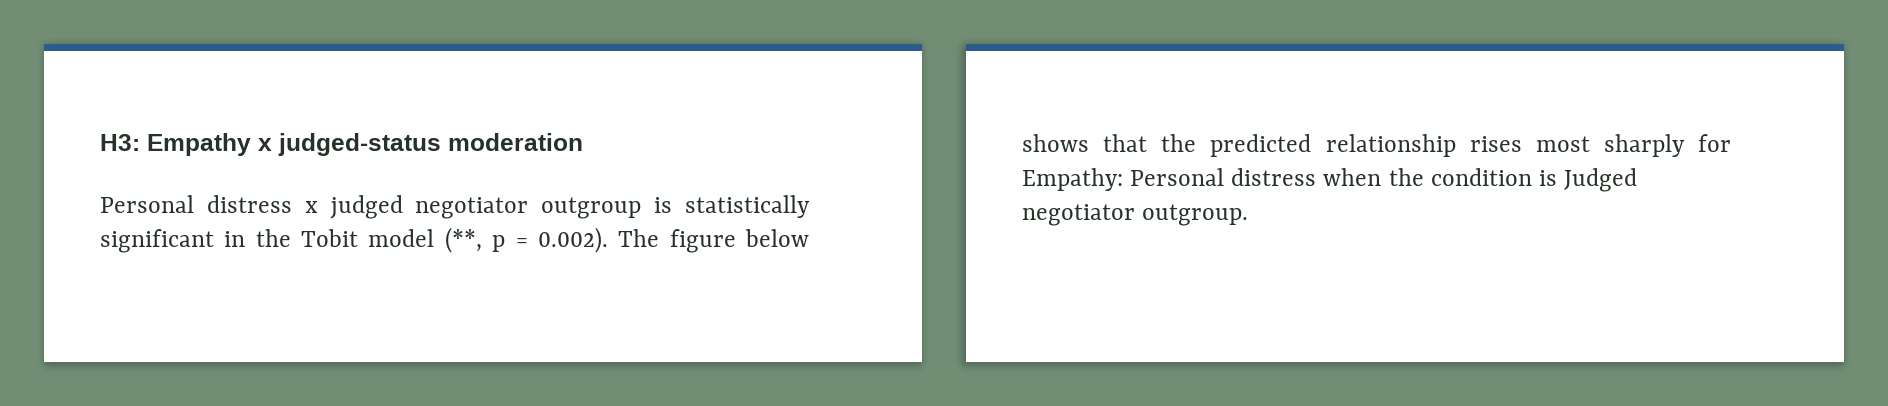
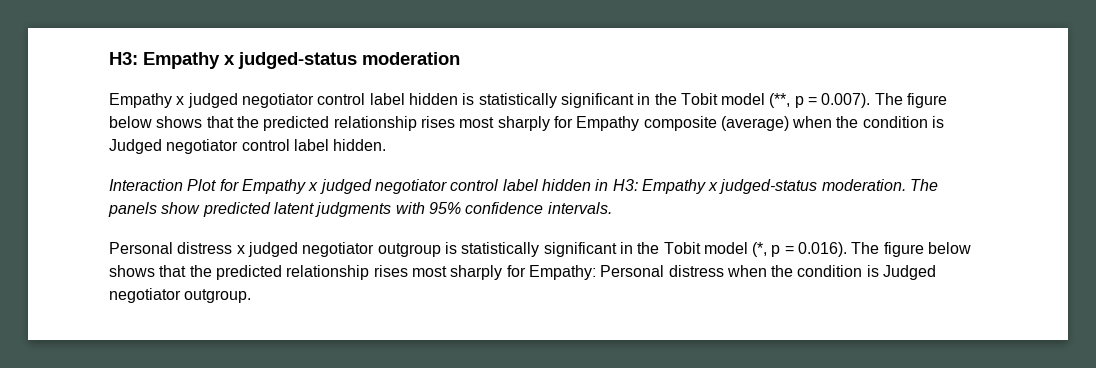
+ Empathy x judged negotiator control label hidden is statistically significant in the Tobit model (**, p = 0.007). The figure below shows that the predicted relationship rises most sharply for Empathy composite (average) when the condition is Judged negotiator control label hidden.
+ Interaction Plot for Empathy x judged negotiator control label hidden in H3: Empathy x judged-status moderation. The panels show predicted latent judgments with 95% confidence intervals.
- Personal distress x judged negotiator outgroup is statistically significant in the Tobit model (**, p = 0.002). The figure below shows that the predicted relationship rises most sharply for Empathy: Personal distress when the condition is Judged negotiator outgroup.
+ Personal distress x judged negotiator outgroup is statistically significant in the Tobit model (*, p = 0.016). The figure below shows that the predicted relationship rises most sharply for Empathy: Personal distress when the condition is Judged negotiator outgroup.

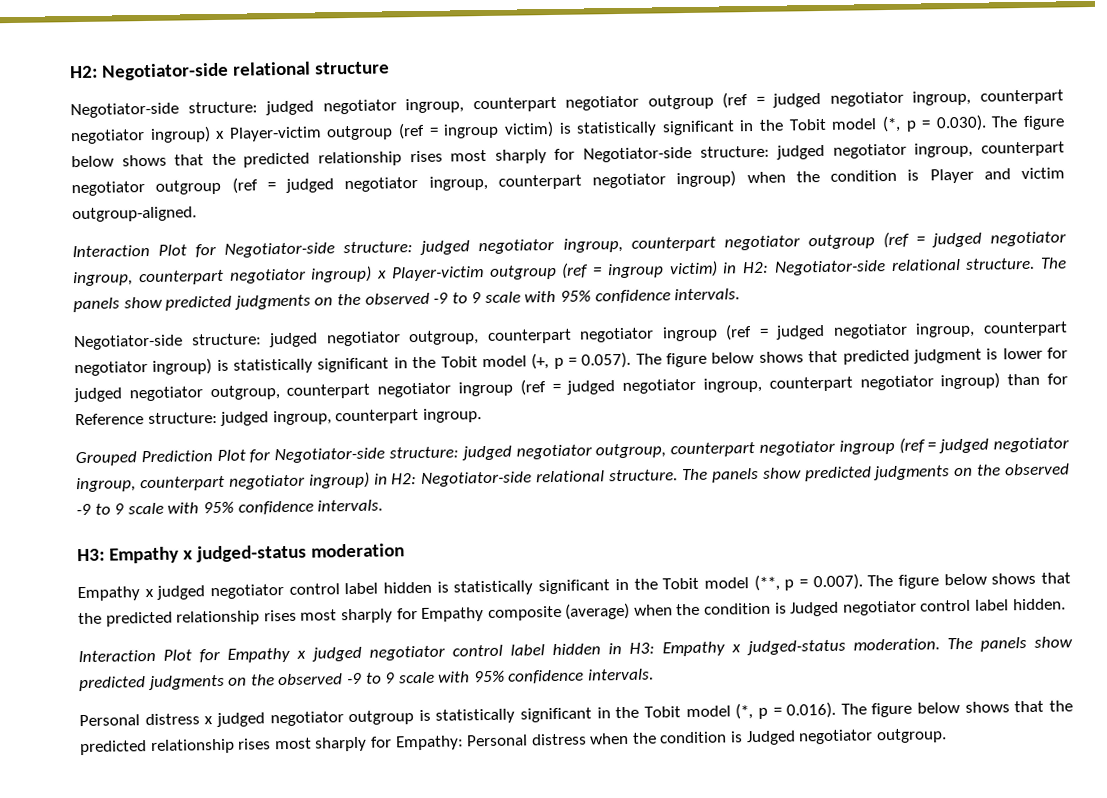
+ H2: Negotiator-side relational structure
+ Negotiator-side structure: judged negotiator ingroup, counterpart negotiator outgroup (ref = judged negotiator ingroup, counterpart negotiator ingroup) x Player-victim outgroup (ref = ingroup victim) is statistically significant in the Tobit model (*, p = 0.030). The figure below shows that the predicted relationship rises most sharply for Negotiator-side structure: judged negotiator ingroup, counterpart negotiator outgroup (ref = judged negotiator ingroup, counterpart negotiator ingroup) when the condition is Player and victim outgroup-aligned.
+ Interaction Plot for Negotiator-side structure: judged negotiator ingroup, counterpart negotiator outgroup (ref = judged negotiator ingroup, counterpart negotiator ingroup) x Player-victim outgroup (ref = ingroup victim) in H2: Negotiator-side relational structure. The panels show predicted judgments on the observed -9 to 9 scale with 95% confidence intervals.
+ Negotiator-side structure: judged negotiator outgroup, counterpart negotiator ingroup (ref = judged negotiator ingroup, counterpart negotiator ingroup) is statistically significant in the Tobit model (+, p = 0.057). The figure below shows that predicted judgment is lower for judged negotiator outgroup, counterpart negotiator ingroup (ref = judged negotiator ingroup, counterpart negotiator ingroup) than for Reference structure: judged ingroup, counterpart ingroup.
+ Grouped Prediction Plot for Negotiator-side structure: judged negotiator outgroup, counterpart negotiator ingroup (ref = judged negotiator ingroup, counterpart negotiator ingroup) in H2: Negotiator-side relational structure. The panels show predicted judgments on the observed -9 to 9 scale with 95% confidence intervals.
- Interaction Plot for Empathy x judged negotiator control label hidden in H3: Empathy x judged-status moderation. The panels show predicted latent judgments with 95% confidence intervals.
+ Interaction Plot for Empathy x judged negotiator control label hidden in H3: Empathy x judged-status moderation. The panels show predicted judgments on the observed -9 to 9 scale with 95% confidence intervals.

